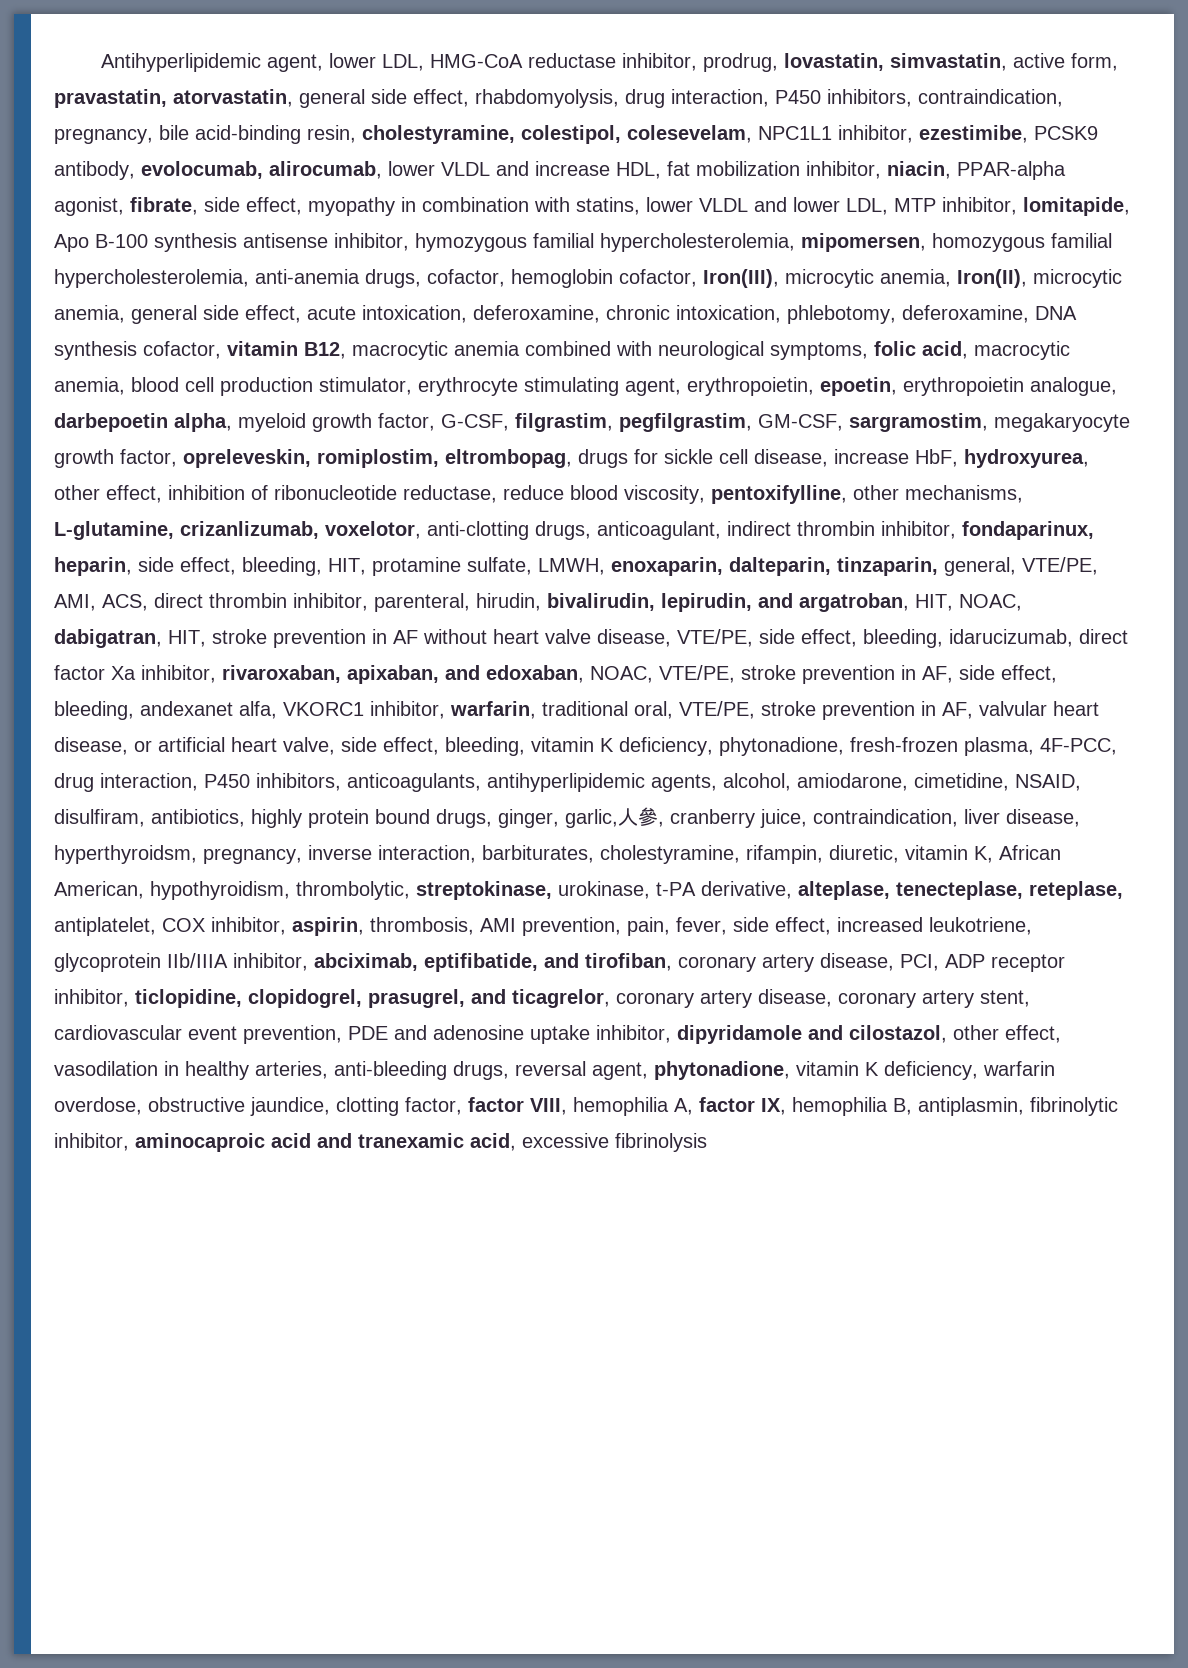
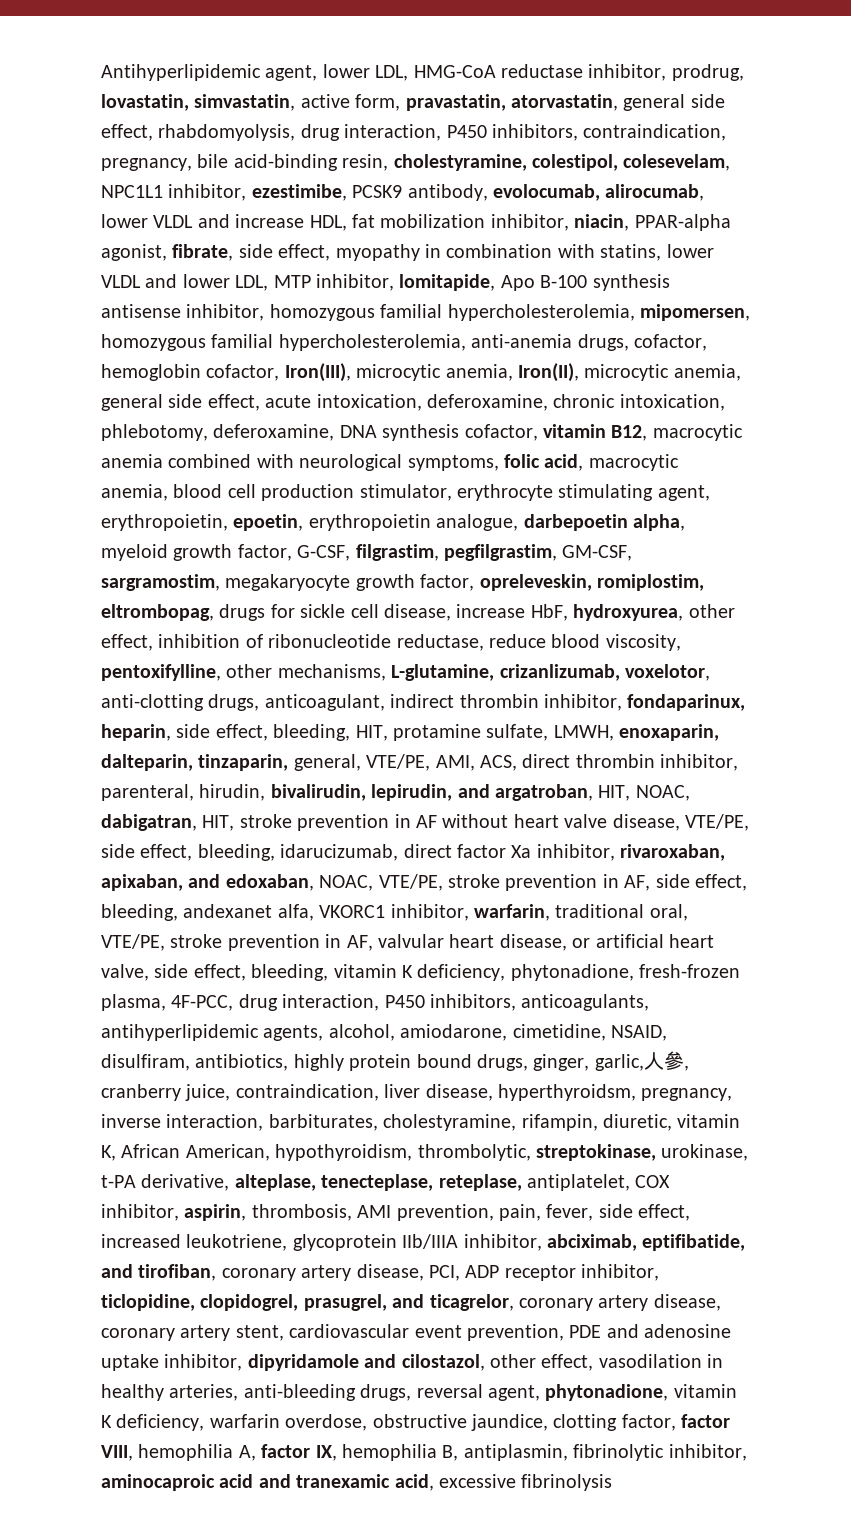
- Antihyperlipidemic agent, lower LDL, HMG-CoA reductase inhibitor, prodrug, lovastatin, simvastatin, active form, pravastatin, atorvastatin, general side effect, rhabdomyolysis, drug interaction, P450 inhibitors, contraindication, pregnancy, bile acid-binding resin, cholestyramine, colestipol, colesevelam, NPC1L1 inhibitor, ezestimibe, PCSK9 antibody, evolocumab, alirocumab, lower VLDL and increase HDL, fat mobilization inhibitor, niacin, PPAR-alpha agonist, fibrate, side effect, myopathy in combination with statins, lower VLDL and lower LDL, MTP inhibitor, lomitapide, Apo B-100 synthesis antisense inhibitor, hymozygous familial hypercholesterolemia, mipomersen, homozygous familial hypercholesterolemia, anti-anemia drugs, cofactor, hemoglobin cofactor, Iron(III), microcytic anemia, Iron(II), microcytic anemia, general side effect, acute intoxication, deferoxamine, chronic intoxication, phlebotomy, deferoxamine, DNA synthesis cofactor, vitamin B12, macrocytic anemia combined with neurological symptoms, folic acid, macrocytic anemia, blood cell production stimulator, erythrocyte stimulating agent, erythropoietin, epoetin, erythropoietin analogue, darbepoetin alpha, myeloid growth factor, G-CSF, filgrastim, pegfilgrastim, GM-CSF, sargramostim, megakaryocyte growth factor, opreleveskin, romiplostim, eltrombopag, drugs for sickle cell disease, increase HbF, hydroxyurea, other effect, inhibition of ribonucleotide reductase, reduce blood viscosity, pentoxifylline, other mechanisms, L-glutamine, crizanlizumab, voxelotor, anti-clotting drugs, anticoagulant, indirect thrombin inhibitor, fondaparinux, heparin, side effect, bleeding, HIT, protamine sulfate, LMWH, enoxaparin, dalteparin, tinzaparin, general, VTE/PE, AMI, ACS, direct thrombin inhibitor, parenteral, hirudin, bivalirudin, lepirudin, and argatroban, HIT, NOAC, dabigatran, HIT, stroke prevention in AF without heart valve disease, VTE/PE, side effect, bleeding, idarucizumab, direct factor Xa inhibitor, rivaroxaban, apixaban, and edoxaban, NOAC, VTE/PE, stroke prevention in AF, side effect, bleeding, andexanet alfa, VKORC1 inhibitor, warfarin, traditional oral, VTE/PE, stroke prevention in AF, valvular heart disease, or artificial heart valve, side effect, bleeding, vitamin K deficiency, phytonadione, fresh-frozen plasma, 4F-PCC, drug interaction, P450 inhibitors, anticoagulants, antihyperlipidemic agents, alcohol, amiodarone, cimetidine, NSAID, disulfiram, antibiotics, highly protein bound drugs, ginger, garlic,人參, cranberry juice, contraindication, liver disease, hyperthyroidsm, pregnancy, inverse interaction, barbiturates, cholestyramine, rifampin, diuretic, vitamin K, African American, hypothyroidism, thrombolytic, streptokinase, urokinase, t-PA derivative, alteplase, tenecteplase, reteplase, antiplatelet, COX inhibitor, aspirin, thrombosis, AMI prevention, pain, fever, side effect, increased leukotriene, glycoprotein IIb/IIIA inhibitor, abciximab, eptifibatide, and tirofiban, coronary artery disease, PCI, ADP receptor inhibitor, ticlopidine, clopidogrel, prasugrel, and ticagrelor, coronary artery disease, coronary artery stent, cardiovascular event prevention, PDE and adenosine uptake inhibitor, dipyridamole and cilostazol, other effect, vasodilation in healthy arteries, anti-bleeding drugs, reversal agent, phytonadione, vitamin K deficiency, warfarin overdose, obstructive jaundice, clotting factor, factor VIII, hemophilia A, factor IX, hemophilia B, antiplasmin, fibrinolytic inhibitor, aminocaproic acid and tranexamic acid, excessive fibrinolysis
+ Antihyperlipidemic agent, lower LDL, HMG-CoA reductase inhibitor, prodrug, lovastatin, simvastatin, active form, pravastatin, atorvastatin, general side effect, rhabdomyolysis, drug interaction, P450 inhibitors, contraindication, pregnancy, bile acid-binding resin, cholestyramine, colestipol, colesevelam, NPC1L1 inhibitor, ezestimibe, PCSK9 antibody, evolocumab, alirocumab, lower VLDL and increase HDL, fat mobilization inhibitor, niacin, PPAR-alpha agonist, fibrate, side effect, myopathy in combination with statins, lower VLDL and lower LDL, MTP inhibitor, lomitapide, Apo B-100 synthesis antisense inhibitor, homozygous familial hypercholesterolemia, mipomersen, homozygous familial hypercholesterolemia, anti-anemia drugs, cofactor, hemoglobin cofactor, Iron(III), microcytic anemia, Iron(II), microcytic anemia, general side effect, acute intoxication, deferoxamine, chronic intoxication, phlebotomy, deferoxamine, DNA synthesis cofactor, vitamin B12, macrocytic anemia combined with neurological symptoms, folic acid, macrocytic anemia, blood cell production stimulator, erythrocyte stimulating agent, erythropoietin, epoetin, erythropoietin analogue, darbepoetin alpha, myeloid growth factor, G-CSF, filgrastim, pegfilgrastim, GM-CSF, sargramostim, megakaryocyte growth factor, opreleveskin, romiplostim, eltrombopag, drugs for sickle cell disease, increase HbF, hydroxyurea, other effect, inhibition of ribonucleotide reductase, reduce blood viscosity, pentoxifylline, other mechanisms, L-glutamine, crizanlizumab, voxelotor, anti-clotting drugs, anticoagulant, indirect thrombin inhibitor, fondaparinux, heparin, side effect, bleeding, HIT, protamine sulfate, LMWH, enoxaparin, dalteparin, tinzaparin, general, VTE/PE, AMI, ACS, direct thrombin inhibitor, parenteral, hirudin, bivalirudin, lepirudin, and argatroban, HIT, NOAC, dabigatran, HIT, stroke prevention in AF without heart valve disease, VTE/PE, side effect, bleeding, idarucizumab, direct factor Xa inhibitor, rivaroxaban, apixaban, and edoxaban, NOAC, VTE/PE, stroke prevention in AF, side effect, bleeding, andexanet alfa, VKORC1 inhibitor, warfarin, traditional oral, VTE/PE, stroke prevention in AF, valvular heart disease, or artificial heart valve, side effect, bleeding, vitamin K deficiency, phytonadione, fresh-frozen plasma, 4F-PCC, drug interaction, P450 inhibitors, anticoagulants, antihyperlipidemic agents, alcohol, amiodarone, cimetidine, NSAID, disulfiram, antibiotics, highly protein bound drugs, ginger, garlic,人參, cranberry juice, contraindication, liver disease, hyperthyroidsm, pregnancy, inverse interaction, barbiturates, cholestyramine, rifampin, diuretic, vitamin K, African American, hypothyroidism, thrombolytic, streptokinase, urokinase, t-PA derivative, alteplase, tenecteplase, reteplase, antiplatelet, COX inhibitor, aspirin, thrombosis, AMI prevention, pain, fever, side effect, increased leukotriene, glycoprotein IIb/IIIA inhibitor, abciximab, eptifibatide, and tirofiban, coronary artery disease, PCI, ADP receptor inhibitor, ticlopidine, clopidogrel, prasugrel, and ticagrelor, coronary artery disease, coronary artery stent, cardiovascular event prevention, PDE and adenosine uptake inhibitor, dipyridamole and cilostazol, other effect, vasodilation in healthy arteries, anti-bleeding drugs, reversal agent, phytonadione, vitamin K deficiency, warfarin overdose, obstructive jaundice, clotting factor, factor VIII, hemophilia A, factor IX, hemophilia B, antiplasmin, fibrinolytic inhibitor, aminocaproic acid and tranexamic acid, excessive fibrinolysis

